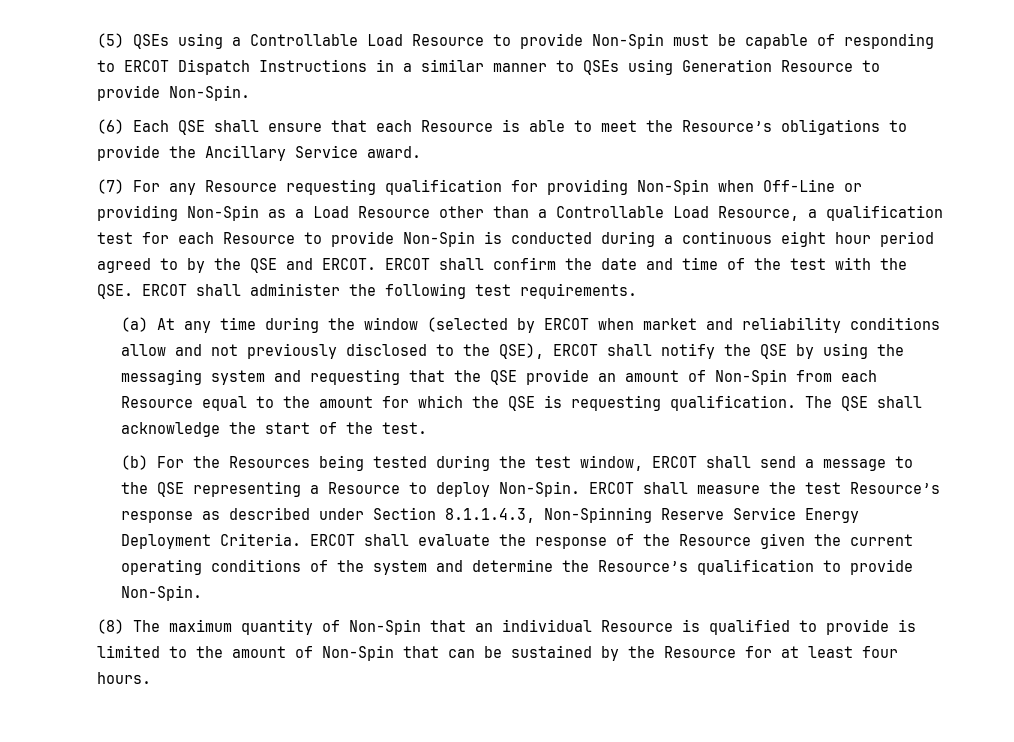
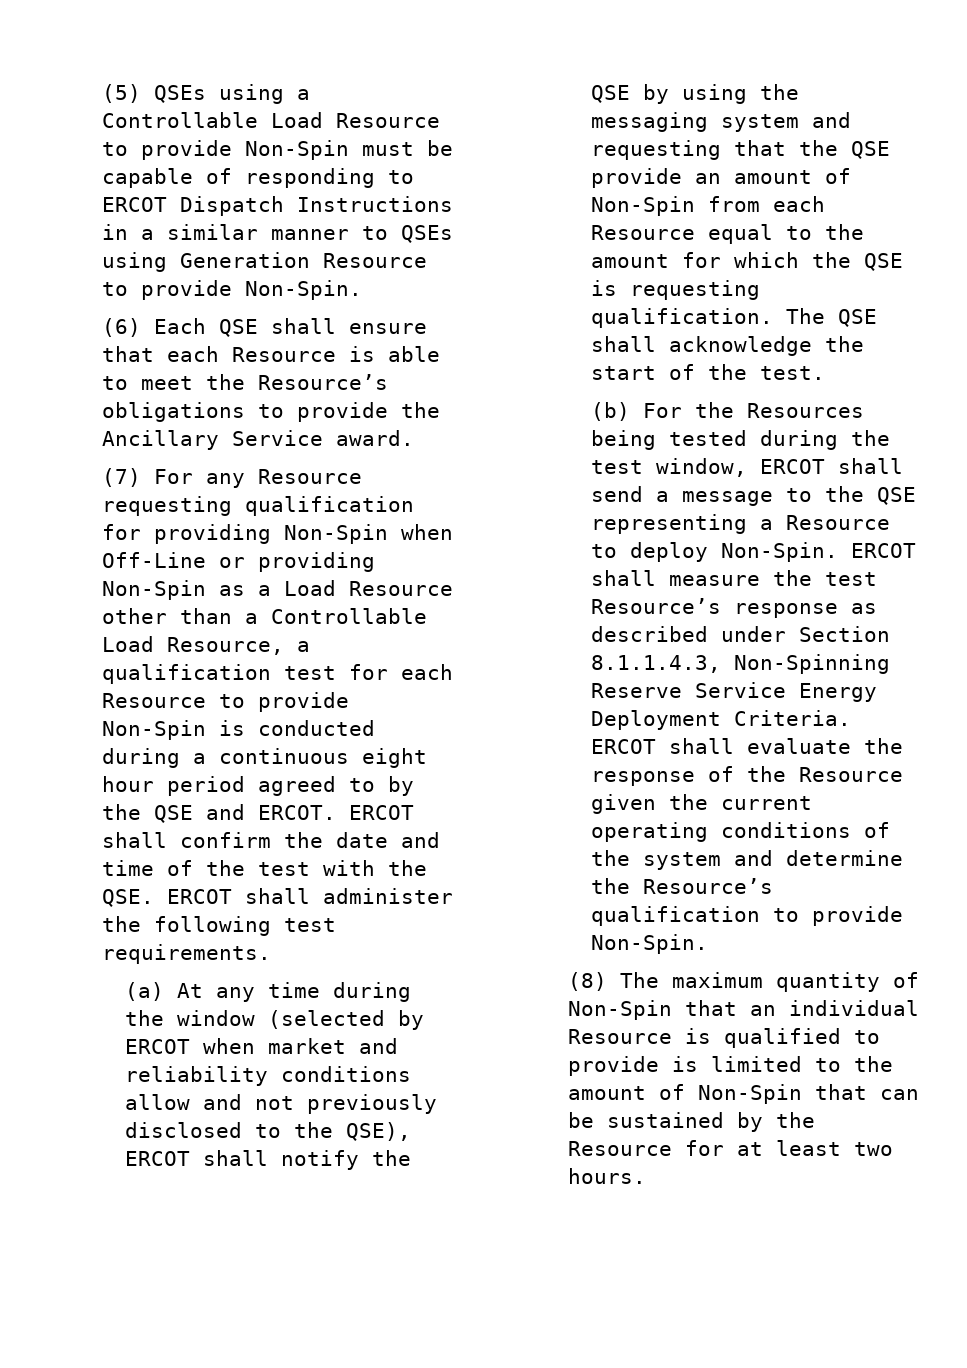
- (8) The maximum quantity of Non-Spin that an individual Resource is qualified to provide is limited to the amount of Non-Spin that can be sustained by the Resource for at least four hours.
+ (8) The maximum quantity of Non-Spin that an individual Resource is qualified to provide is limited to the amount of Non-Spin that can be sustained by the Resource for at least two hours.

